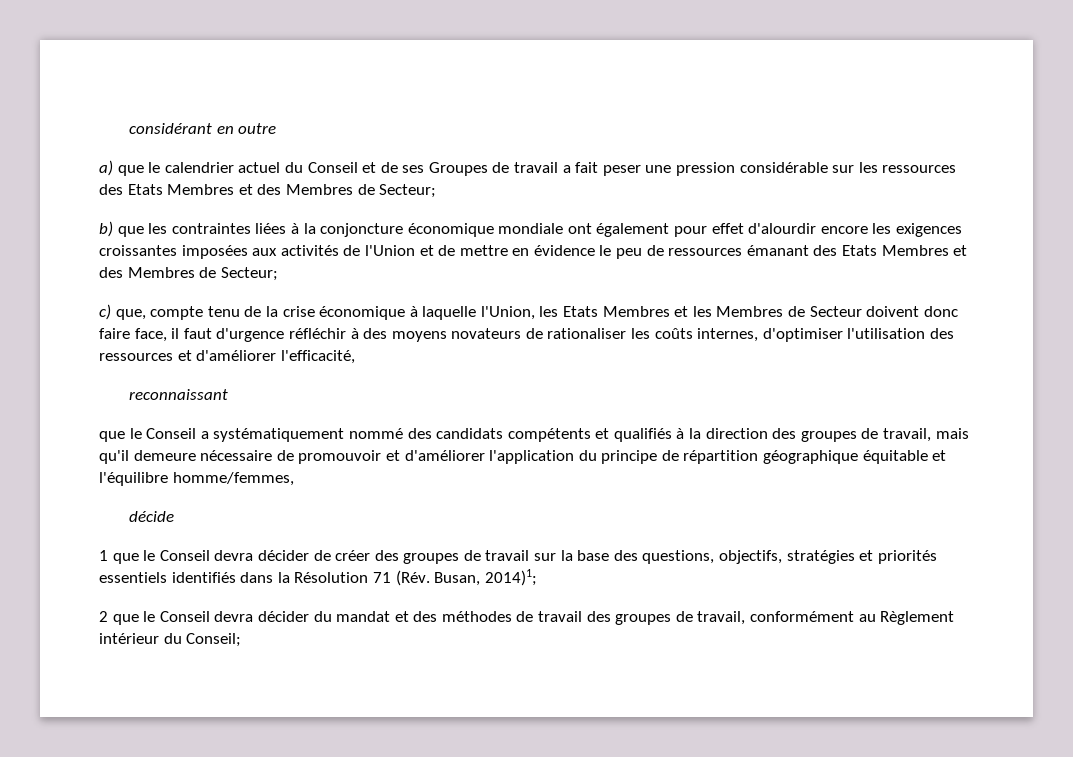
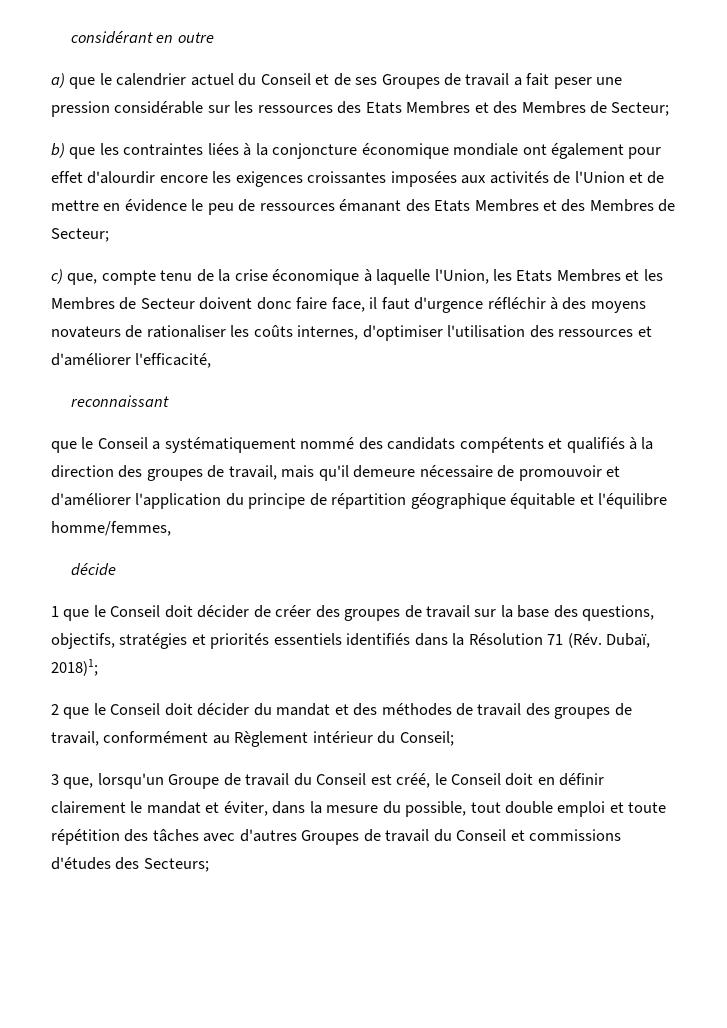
- 1 que le Conseil devra décider de créer des groupes de travail sur la base des questions, objectifs, stratégies et priorités essentiels identifiés dans la Résolution 71 (Rév. Busan, 2014)1;
+ 1 que le Conseil doit décider de créer des groupes de travail sur la base des questions, objectifs, stratégies et priorités essentiels identifiés dans la Résolution 71 (Rév. Dubaï, 2018)1;
- 2 que le Conseil devra décider du mandat et des méthodes de travail des groupes de travail, conformément au Règlement intérieur du Conseil;
+ 2 que le Conseil doit décider du mandat et des méthodes de travail des groupes de travail, conformément au Règlement intérieur du Conseil;
+ 3 que, lorsqu'un Groupe de travail du Conseil est créé, le Conseil doit en définir clairement le mandat et éviter, dans la mesure du possible, tout double emploi et toute répétition des tâches avec d'autres Groupes de travail du Conseil et commissions d'études des Secteurs;

